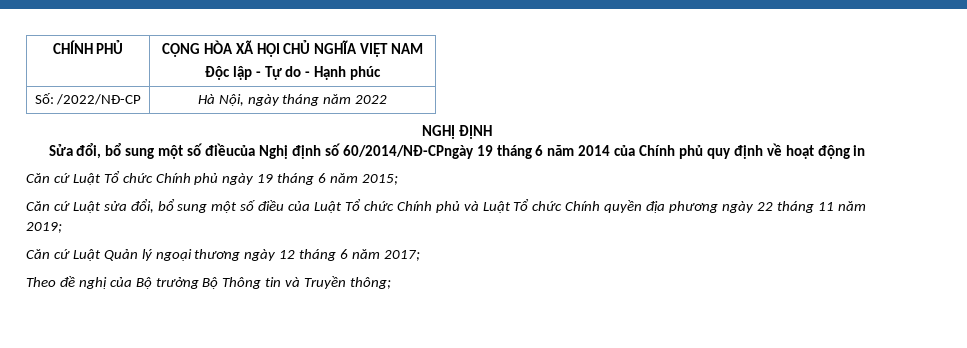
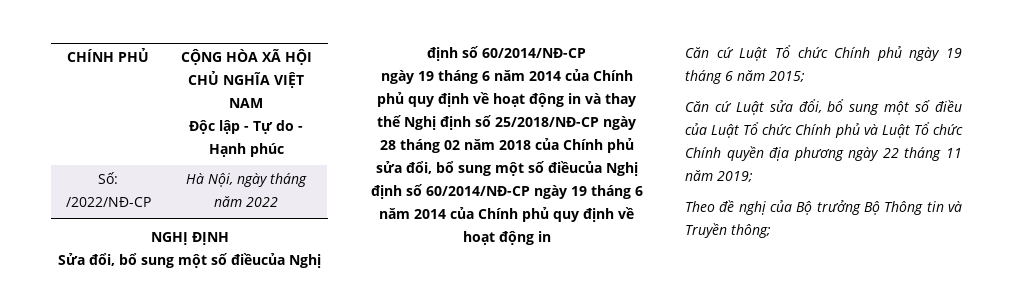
- Sửa đổi, bổ sung một số điềucủa Nghị định số 60/2014/NĐ-CPngày 19 tháng 6 năm 2014 của Chính phủ quy định về hoạt động in
+ Sửa đổi, bổ sung một số điềucủa Nghị định số 60/2014/NĐ-CP
+ ngày 19 tháng 6 năm 2014 của Chính phủ quy định về hoạt động in và thay thế Nghị định số 25/2018/NĐ-CP ngày 28 tháng 02 năm 2018 của Chính phủ sửa đổi, bổ sung một số điềucủa Nghị định số 60/2014/NĐ-CP ngày 19 tháng 6 năm 2014 của Chính phủ quy định về hoạt động in
- Căn cứ Luật Quản lý ngoại thương ngày 12 tháng 6 năm 2017;

